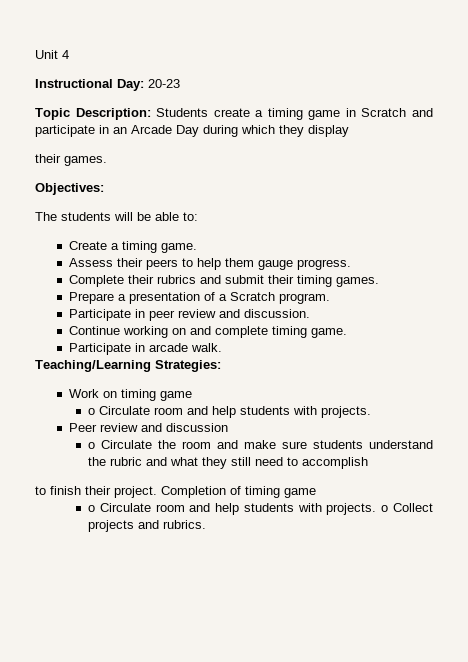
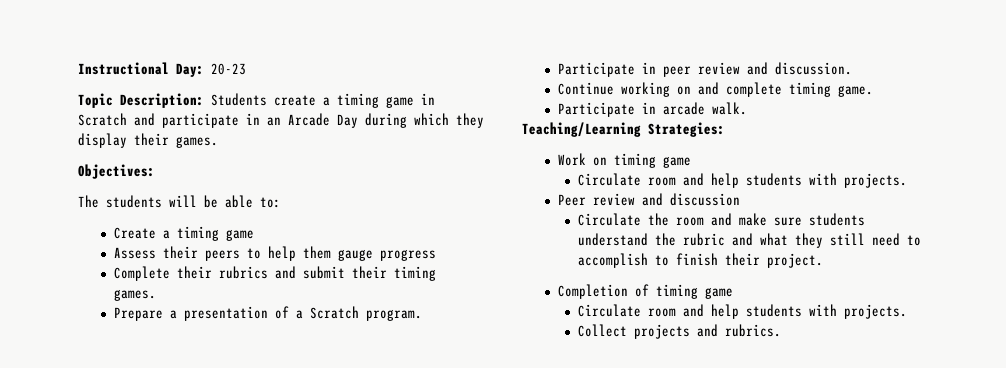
- Unit 4
- Topic Description: Students create a timing game in Scratch and participate in an Arcade Day during which they display
- their games.
+ Topic Description: Students create a timing game in Scratch and participate in an Arcade Day during which they display their games.
- Create a timing game.
+ Create a timing game
- Assess their peers to help them gauge progress.
+ Assess their peers to help them gauge progress
  Work on timing game
- o Circulate room and help students with projects.
+ Circulate room and help students with projects.
- o Circulate the room and make sure students understand the rubric and what they still need to accomplish
- to finish their project. Completion of timing game
- o Circulate room and help students with projects. o Collect projects and rubrics.
+ Circulate the room and make sure students understand the rubric and what they still need to accomplish to finish their project.
+ Completion of timing game
+ Circulate room and help students with projects.
+ Collect projects and rubrics.

